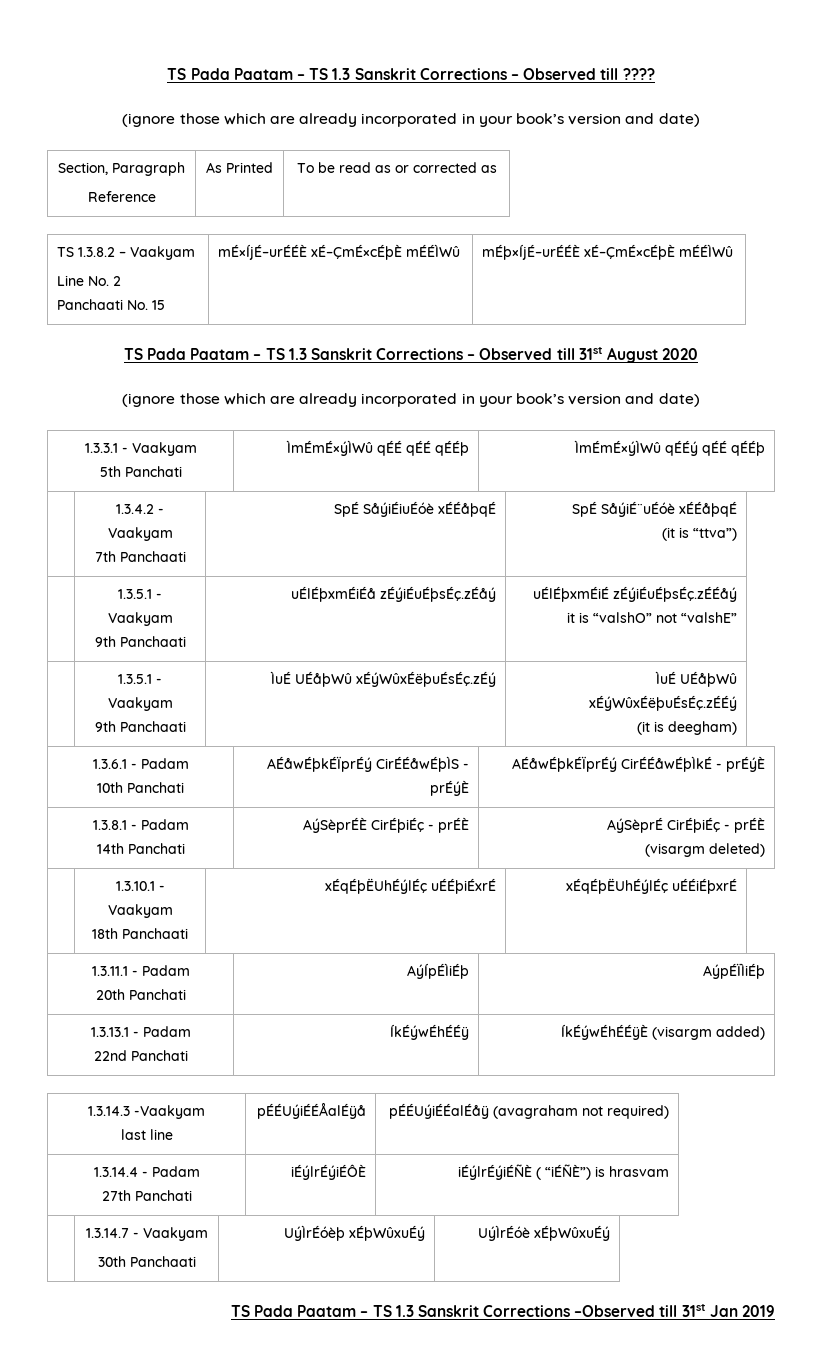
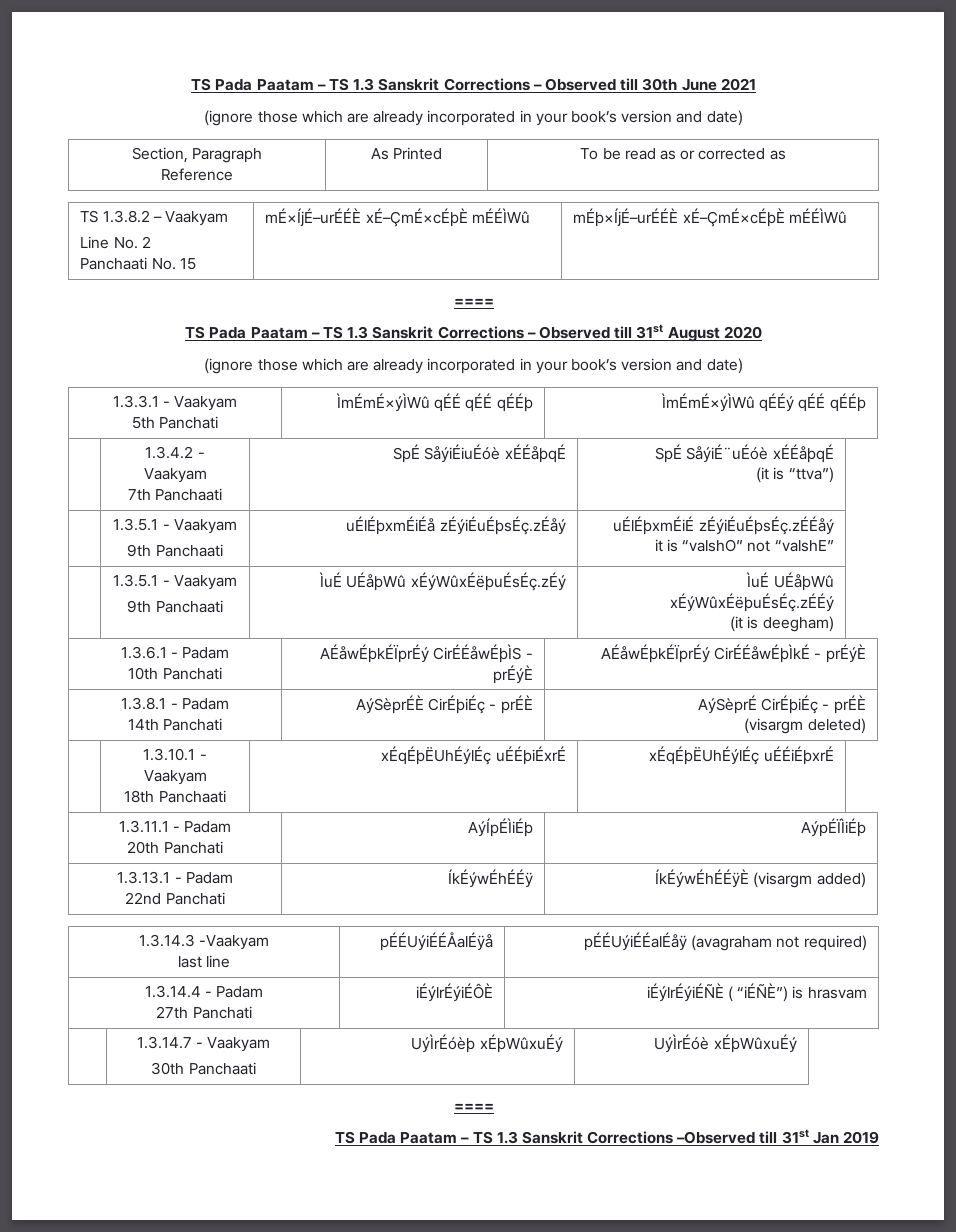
- TS Pada Paatam – TS 1.3 Sanskrit Corrections – Observed till ????
+ TS Pada Paatam – TS 1.3 Sanskrit Corrections – Observed till 30th June 2021
  TS 1.3.8.2 – Vaakyam
  Line No. 2
  Panchaati No. 15 | mÉ×ÍjÉ–urÉÉÈ xÉ–ÇmÉ×cÉþÈ mÉÉÌWû | mÉþ×ÍjÉ–urÉÉÈ xÉ–ÇmÉ×cÉþÈ mÉÉÌWû
+ ====
  | 1.3.14.7 - Vaakyam
  30th Panchaati | UýÌrÉóèþ xÉþWûxuÉý | UýÌrÉóè xÉþWûxuÉý
+ ====

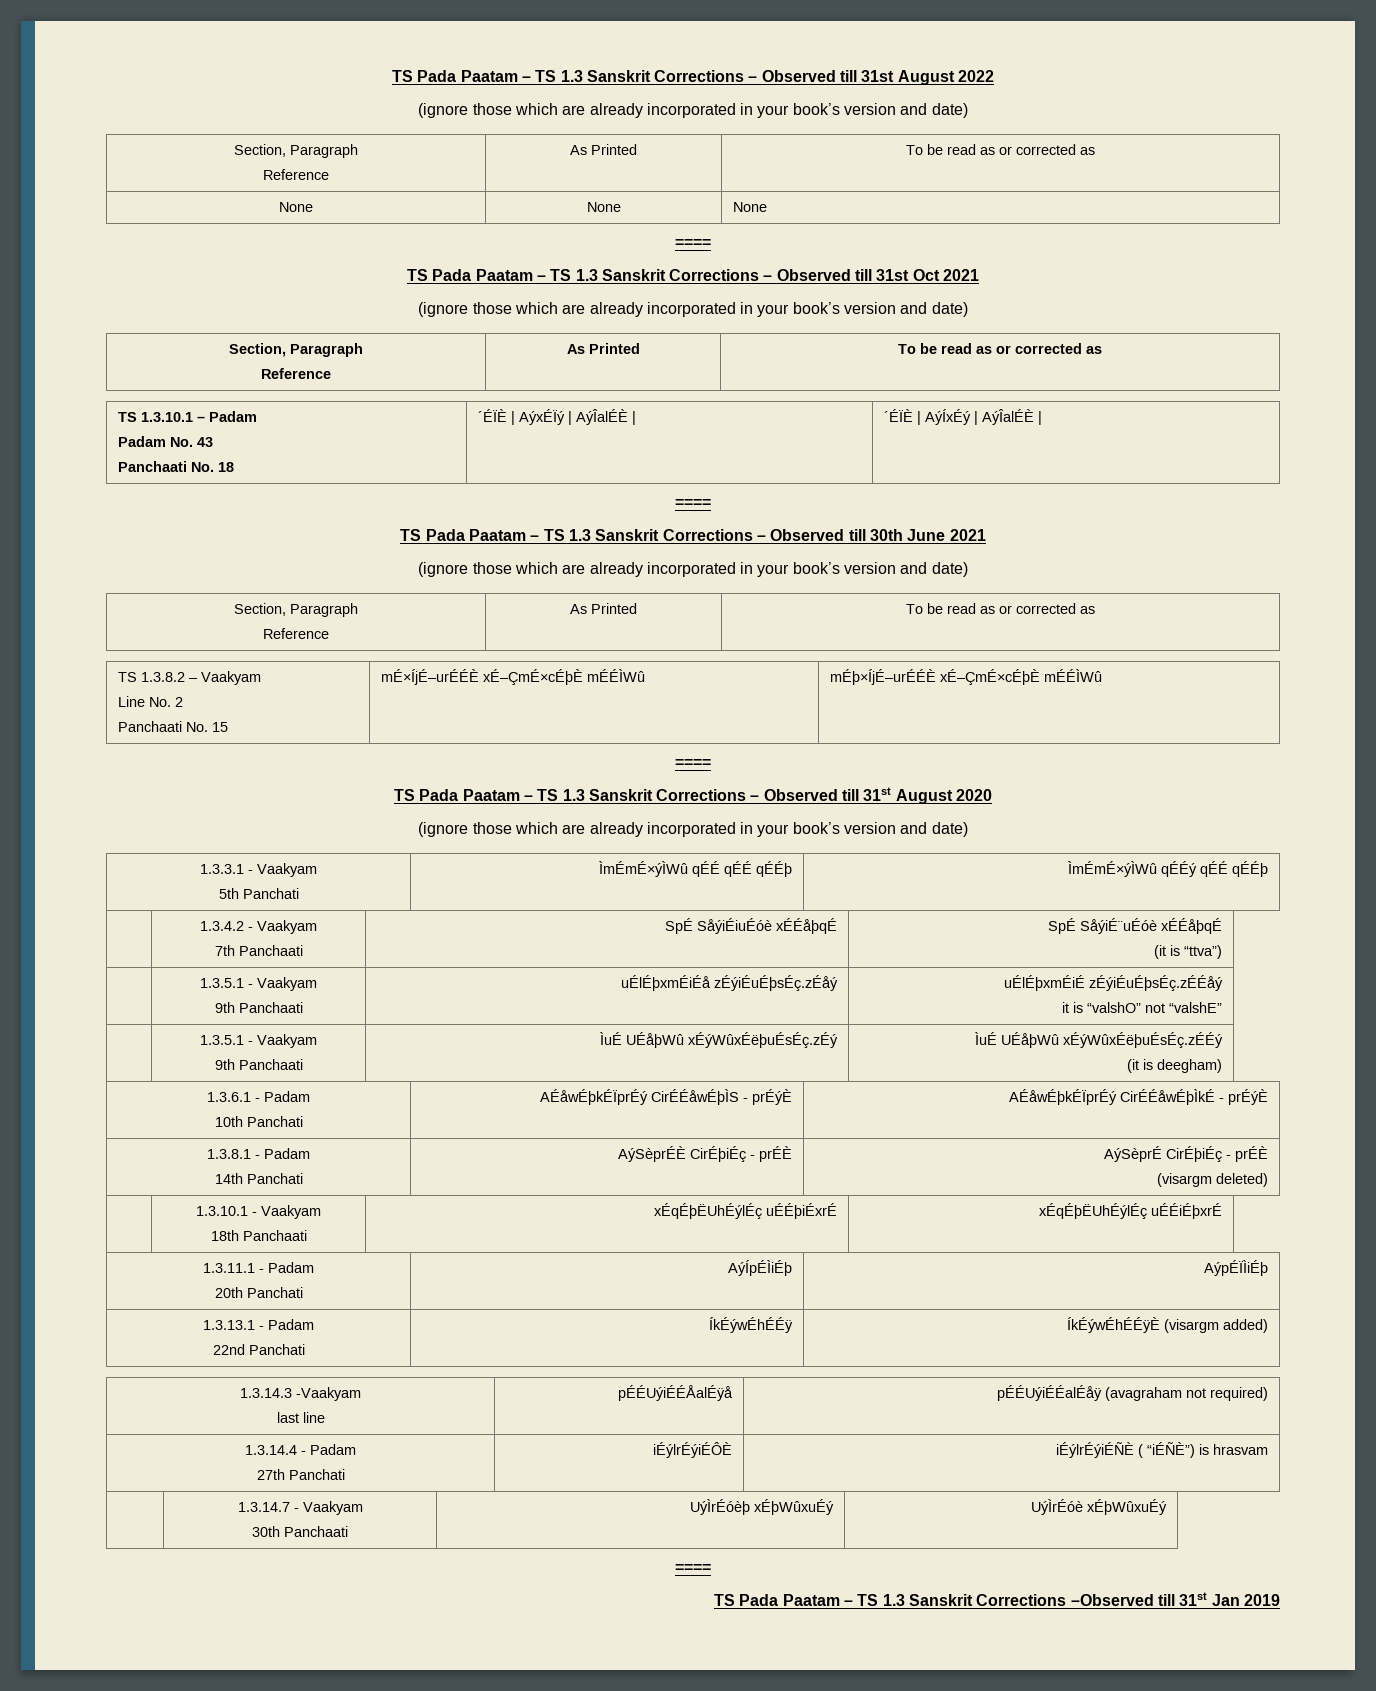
+ TS Pada Paatam – TS 1.3 Sanskrit Corrections – Observed till 31st August 2022
+ (ignore those which are already incorporated in your book’s version and date)
+ Section, Paragraph
+ Reference | As Printed | To be read as or corrected as
+ None | None | None
+ ====
+ TS Pada Paatam – TS 1.3 Sanskrit Corrections – Observed till 31st Oct 2021
+ (ignore those which are already incorporated in your book’s version and date)
+ Section, Paragraph
+ Reference | As Printed | To be read as or corrected as
+ TS 1.3.10.1 – Padam
+ Padam No. 43
+ Panchaati No. 18 | ´ÉÏÈ | AýxÉÏý | AýÎalÉÈ | | ´ÉÏÈ | AýÍxÉý | AýÎalÉÈ |
+ ====

